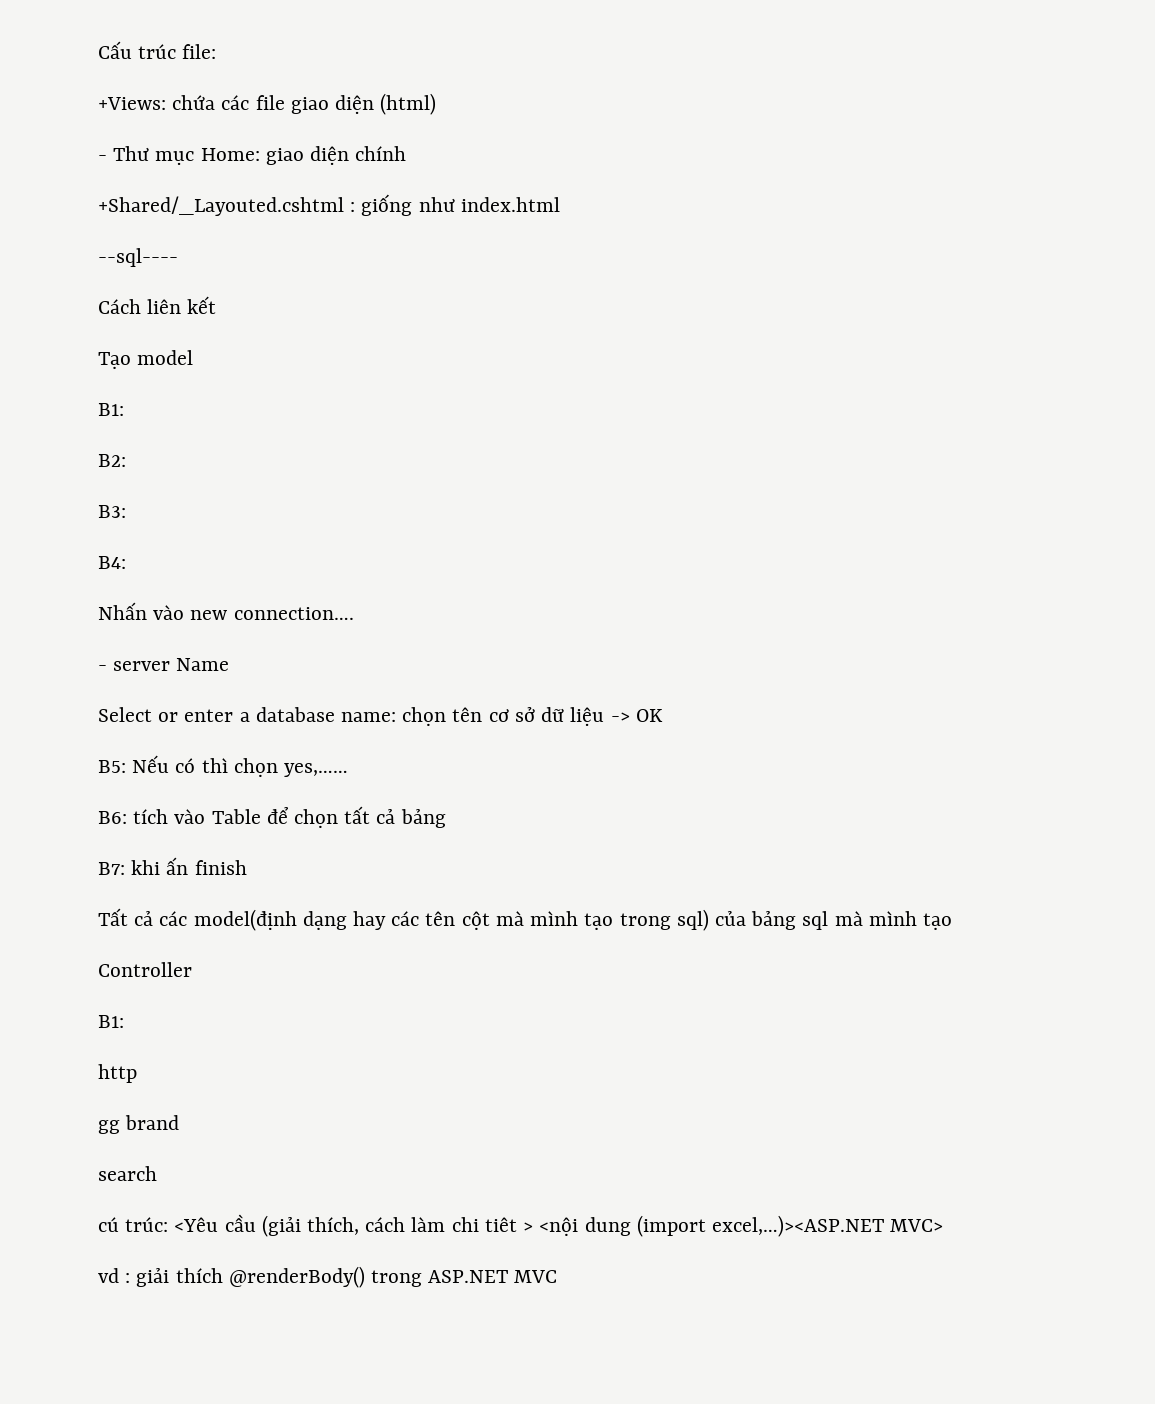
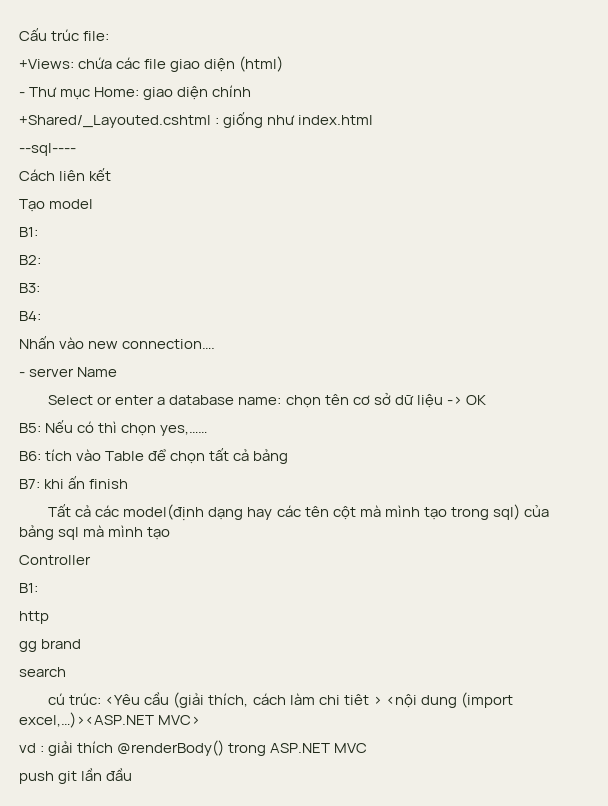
+ push git lần đầu

